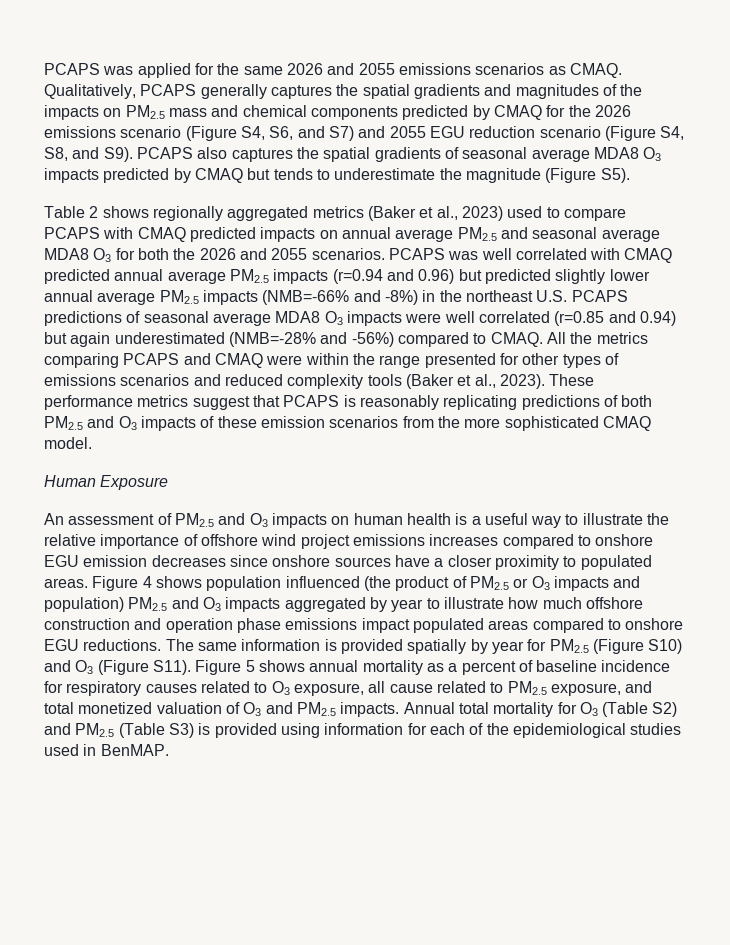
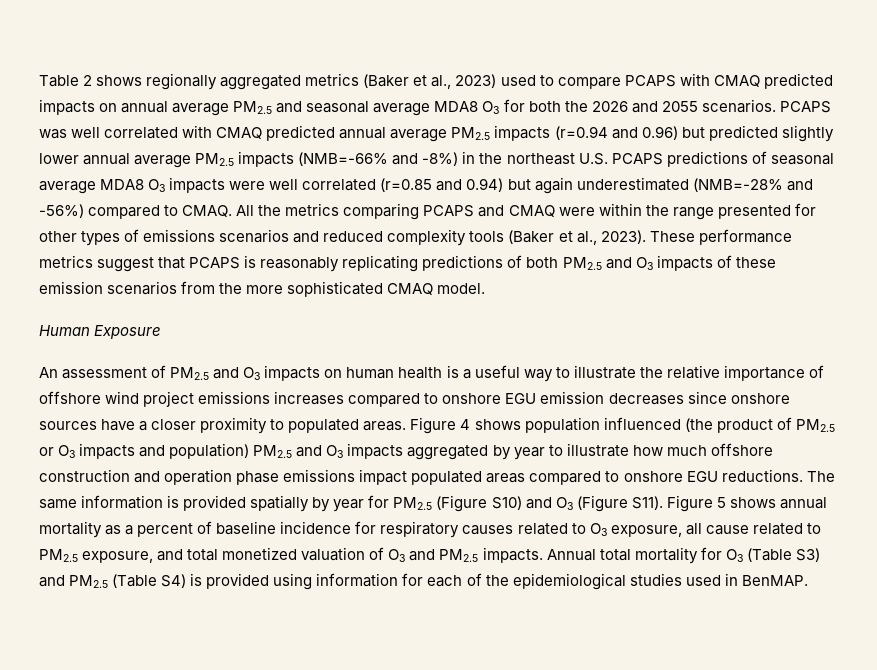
- PCAPS was applied for the same 2026 and 2055 emissions scenarios as CMAQ. Qualitatively, PCAPS generally captures the spatial gradients and magnitudes of the impacts on PM2.5 mass and chemical components predicted by CMAQ for the 2026 emissions scenario (Figure S4, S6, and S7) and 2055 EGU reduction scenario (Figure S4, S8, and S9). PCAPS also captures the spatial gradients of seasonal average MDA8 O3 impacts predicted by CMAQ but tends to underestimate the magnitude (Figure S5).
- Annual total mortality for O3 (Table S2) and PM2.5 (Table S3) is provided using information for each of the epidemiological studies used in BenMAP.
+ Annual total mortality for O3 (Table S3) and PM2.5 (Table S4) is provided using information for each of the epidemiological studies used in BenMAP.

